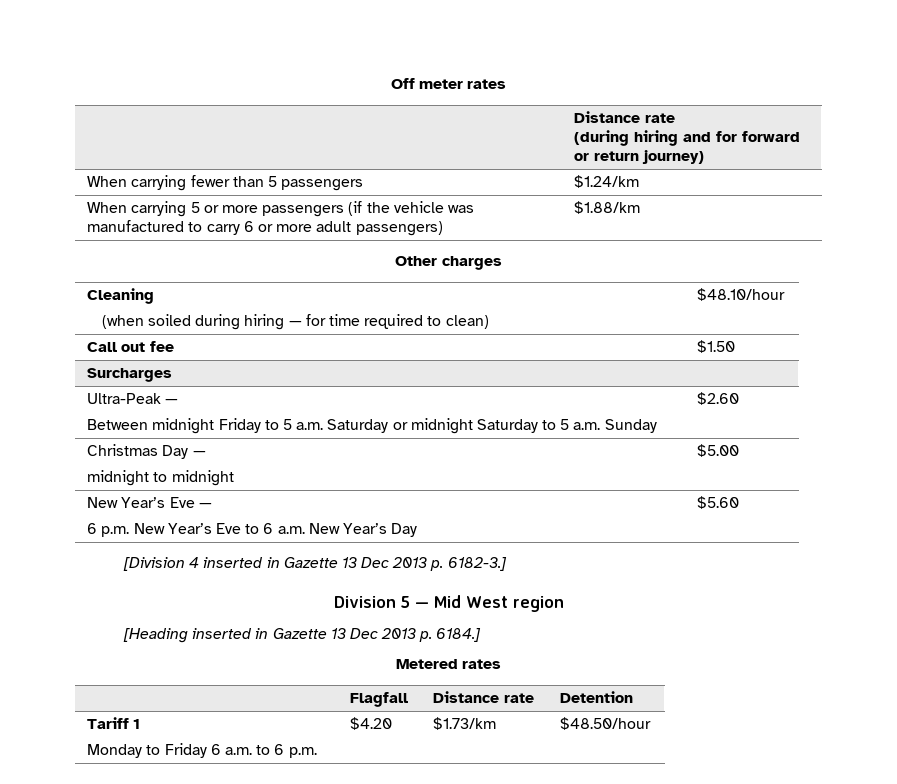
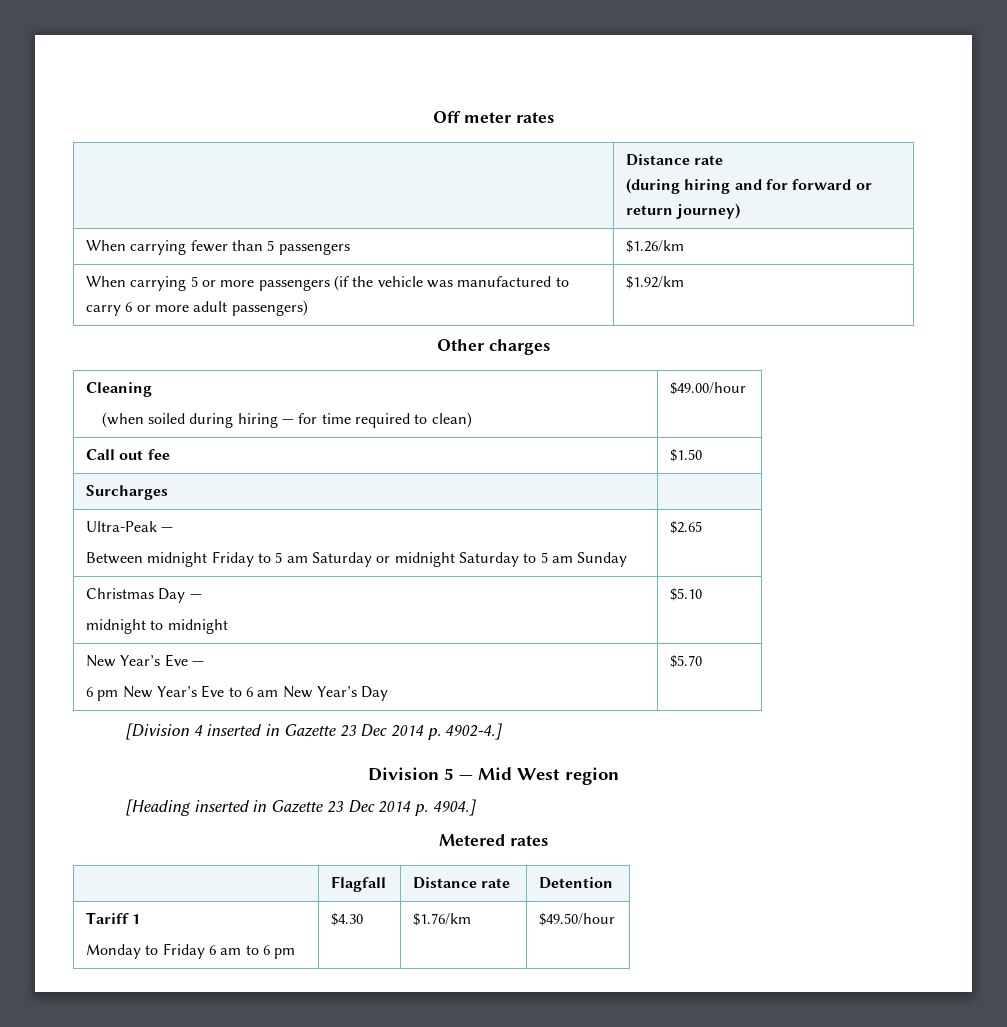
- When carrying fewer than 5 passengers | $1.24/km
+ When carrying fewer than 5 passengers | $1.26/km
- When carrying 5 or more passengers (if the vehicle was manufactured to carry 6 or more adult passengers) | $1.88/km
+ When carrying 5 or more passengers (if the vehicle was manufactured to carry 6 or more adult passengers) | $1.92/km
  Cleaning
- (when soiled during hiring — for time required to clean) | $48.10/hour
+ (when soiled during hiring — for time required to clean) | $49.00/hour
  Ultra-Peak —
- Between midnight Friday to 5 a.m. Saturday or midnight Saturday to 5 a.m. Sunday | $2.60
+ Between midnight Friday to 5 am Saturday or midnight Saturday to 5 am Sunday | $2.65
  Christmas Day —
- midnight to midnight | $5.00
+ midnight to midnight | $5.10
  New Year’s Eve —
- 6 p.m. New Year’s Eve to 6 a.m. New Year’s Day | $5.60
+ 6 pm New Year’s Eve to 6 am New Year’s Day | $5.70
- [Division 4 inserted in Gazette 13 Dec 2013 p. 6182-3.]
+ [Division 4 inserted in Gazette 23 Dec 2014 p. 4902-4.]
- [Heading inserted in Gazette 13 Dec 2013 p. 6184.]
+ [Heading inserted in Gazette 23 Dec 2014 p. 4904.]
  Tariff 1
- Monday to Friday 6 a.m. to 6 p.m. | $4.20 | $1.73/km | $48.50/hour
+ Monday to Friday 6 am to 6 pm | $4.30 | $1.76/km | $49.50/hour

